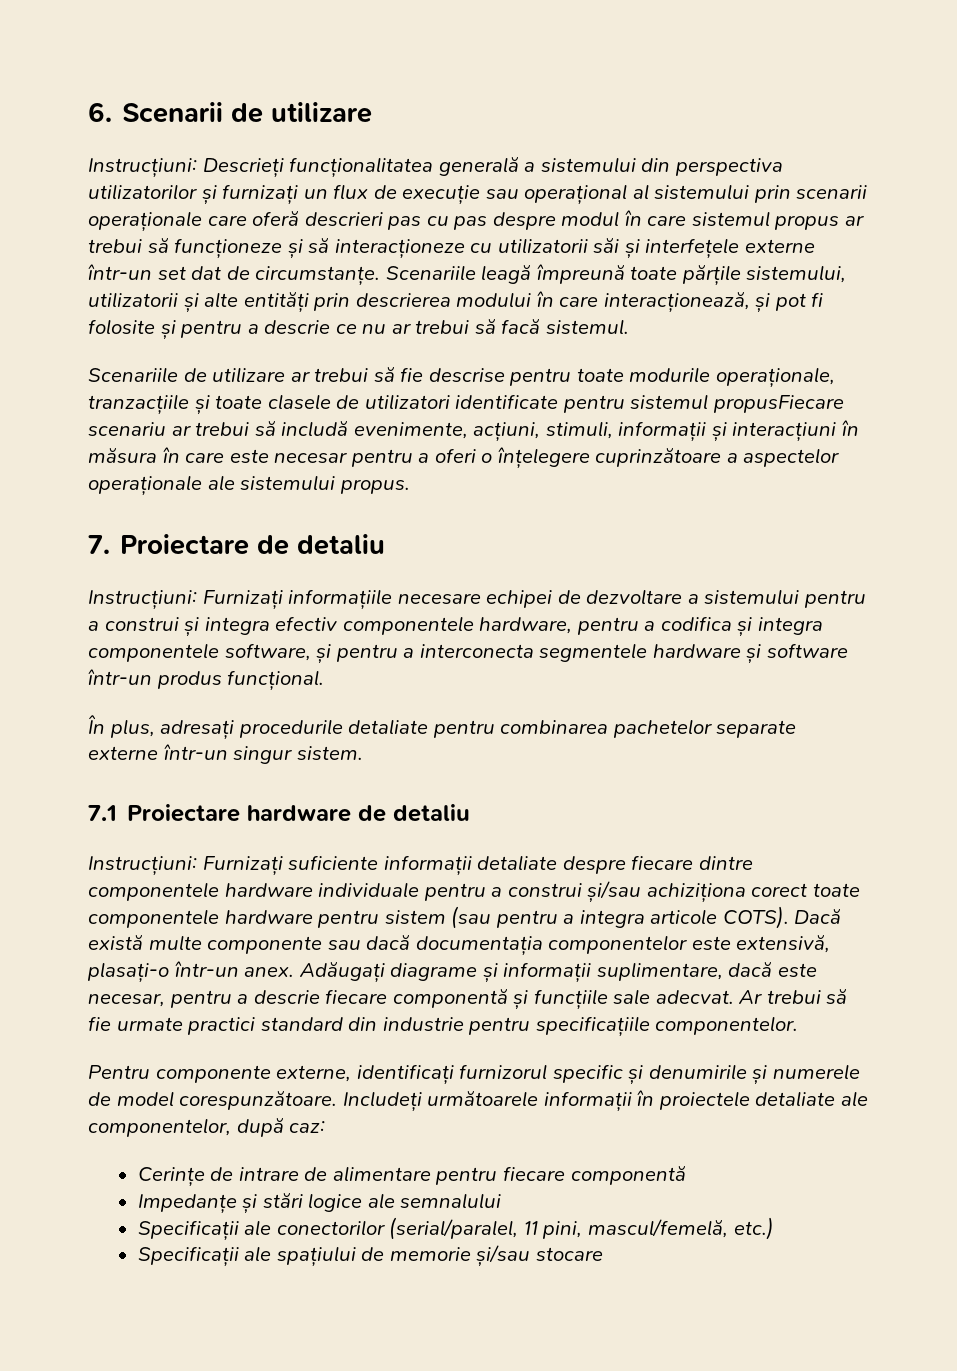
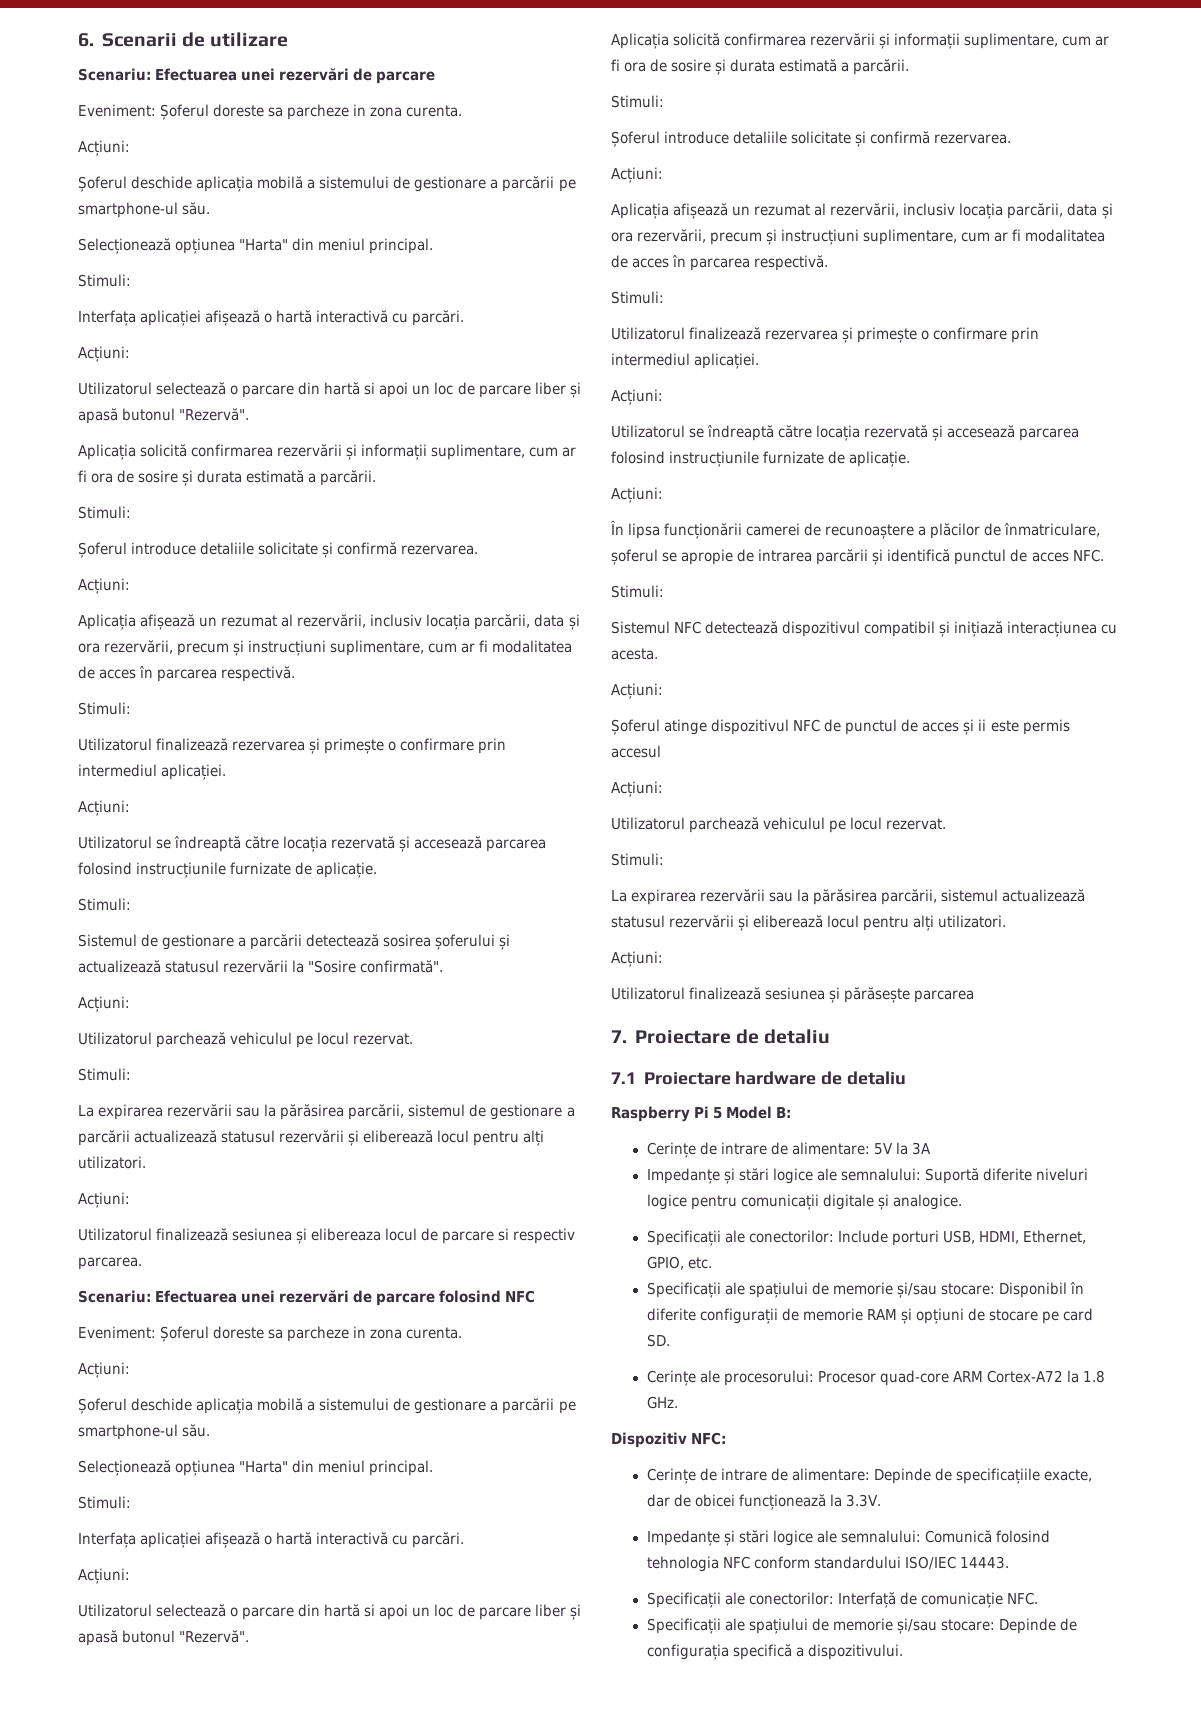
  6. Scenarii de utilizare
- Instrucțiuni: Descrieți funcționalitatea generală a sistemului din perspectiva utilizatorilor și furnizați un flux de execuție sau operațional al sistemului prin scenarii operaționale care oferă descrieri pas cu pas despre modul în care sistemul propus ar trebui să funcționeze și să interacționeze cu utilizatorii săi și interfețele externe într-un set dat de circumstanțe. Scenariile leagă împreună toate părțile sistemului, utilizatorii și alte entități prin descrierea modului în care interacționează, și pot fi folosite și pentru a descrie ce nu ar trebui să facă sistemul.
- Scenariile de utilizare ar trebui să fie descrise pentru toate modurile operaționale, tranzacțiile și toate clasele de utilizatori identificate pentru sistemul propusFiecare scenariu ar trebui să includă evenimente, acțiuni, stimuli, informații și interacțiuni în măsura în care este necesar pentru a oferi o înțelegere cuprinzătoare a aspectelor operaționale ale sistemului propus.
+ Scenariu: Efectuarea unei rezervări de parcare
+ Eveniment: Șoferul doreste sa parcheze in zona curenta.
+ Acțiuni:
+ Șoferul deschide aplicația mobilă a sistemului de gestionare a parcării pe smartphone-ul său.
+ Selecționează opțiunea "Harta" din meniul principal.
+ Stimuli:
+ Interfața aplicației afișează o hartă interactivă cu parcări.
+ Acțiuni:
+ Utilizatorul selectează o parcare din hartă si apoi un loc de parcare liber și apasă butonul "Rezervă".
+ Aplicația solicită confirmarea rezervării și informații suplimentare, cum ar fi ora de sosire și durata estimată a parcării.
+ Stimuli:
+ Șoferul introduce detaliile solicitate și confirmă rezervarea.
+ Acțiuni:
+ Aplicația afișează un rezumat al rezervării, inclusiv locația parcării, data și ora rezervării, precum și instrucțiuni suplimentare, cum ar fi modalitatea de acces în parcarea respectivă.
+ Stimuli:
+ Utilizatorul finalizează rezervarea și primește o confirmare prin intermediul aplicației.
+ Acțiuni:
+ Utilizatorul se îndreaptă către locația rezervată și accesează parcarea folosind instrucțiunile furnizate de aplicație.
+ Stimuli:
+ Sistemul de gestionare a parcării detectează sosirea șoferului și actualizează statusul rezervării la "Sosire confirmată".
+ Acțiuni:
+ Utilizatorul parchează vehiculul pe locul rezervat.
+ Stimuli:
+ La expirarea rezervării sau la părăsirea parcării, sistemul de gestionare a parcării actualizează statusul rezervării și eliberează locul pentru alți utilizatori.
+ Acțiuni:
+ Utilizatorul finalizează sesiunea și elibereaza locul de parcare si respectiv parcarea.
+ Scenariu: Efectuarea unei rezervări de parcare folosind NFC
+ Eveniment: Șoferul doreste sa parcheze in zona curenta.
+ Acțiuni:
+ Șoferul deschide aplicația mobilă a sistemului de gestionare a parcării pe smartphone-ul său.
+ Selecționează opțiunea "Harta" din meniul principal.
+ Stimuli:
+ Interfața aplicației afișează o hartă interactivă cu parcări.
+ Acțiuni:
+ Utilizatorul selectează o parcare din hartă si apoi un loc de parcare liber și apasă butonul "Rezervă".
+ Aplicația solicită confirmarea rezervării și informații suplimentare, cum ar fi ora de sosire și durata estimată a parcării.
+ Stimuli:
+ Șoferul introduce detaliile solicitate și confirmă rezervarea.
+ Acțiuni:
+ Aplicația afișează un rezumat al rezervării, inclusiv locația parcării, data și ora rezervării, precum și instrucțiuni suplimentare, cum ar fi modalitatea de acces în parcarea respectivă.
+ Stimuli:
+ Utilizatorul finalizează rezervarea și primește o confirmare prin intermediul aplicației.
+ Acțiuni:
+ Utilizatorul se îndreaptă către locația rezervată și accesează parcarea folosind instrucțiunile furnizate de aplicație.
+ Acțiuni:
+ În lipsa funcționării camerei de recunoaștere a plăcilor de înmatriculare, șoferul se apropie de intrarea parcării și identifică punctul de acces NFC.
+ Stimuli:
+ Sistemul NFC detectează dispozitivul compatibil și inițiază interacțiunea cu acesta.
+ Acțiuni:
+ Șoferul atinge dispozitivul NFC de punctul de acces și ii este permis accesul
+ Acțiuni:
+ Utilizatorul parchează vehiculul pe locul rezervat.
+ Stimuli:
+ La expirarea rezervării sau la părăsirea parcării, sistemul actualizează statusul rezervării și eliberează locul pentru alți utilizatori.
+ Acțiuni:
+ Utilizatorul finalizează sesiunea și părăsește parcarea
  7. Proiectare de detaliu
- Instrucțiuni: Furnizați informațiile necesare echipei de dezvoltare a sistemului pentru a construi și integra efectiv componentele hardware, pentru a codifica și integra componentele software, și pentru a interconecta segmentele hardware și software într-un produs funcțional.
- În plus, adresați procedurile detaliate pentru combinarea pachetelor separate externe într-un singur sistem.
- Instrucțiuni: Furnizați suficiente informații detaliate despre fiecare dintre componentele hardware individuale pentru a construi și/sau achiziționa corect toate componentele hardware pentru sistem (sau pentru a integra articole COTS). Dacă există multe componente sau dacă documentația componentelor este extensivă, plasați-o într-un anex. Adăugați diagrame și informații suplimentare, dacă este necesar, pentru a descrie fiecare componentă și funcțiile sale adecvat. Ar trebui să fie urmate practici standard din industrie pentru specificațiile componentelor.
- Pentru componente externe, identificați furnizorul specific și denumirile și numerele de model corespunzătoare. Includeți următoarele informații în proiectele detaliate ale componentelor, după caz:
- Cerințe de intrare de alimentare pentru fiecare componentă
- Impedanțe și stări logice ale semnalului
- Specificații ale conectorilor (serial/paralel, 11 pini, mascul/femelă, etc.)
- Specificații ale spațiului de memorie și/sau stocare
+ Raspberry Pi 5 Model B:
+ Cerințe de intrare de alimentare: 5V la 3A
+ Impedanțe și stări logice ale semnalului: Suportă diferite niveluri logice pentru comunicații digitale și analogice.
+ Specificații ale conectorilor: Include porturi USB, HDMI, Ethernet, GPIO, etc.
+ Specificații ale spațiului de memorie și/sau stocare: Disponibil în diferite configurații de memorie RAM și opțiuni de stocare pe card SD.
+ Cerințe ale procesorului: Procesor quad-core ARM Cortex-A72 la 1.8 GHz.
+ Dispozitiv NFC:
+ Cerințe de intrare de alimentare: Depinde de specificațiile exacte, dar de obicei funcționează la 3.3V.
+ Impedanțe și stări logice ale semnalului: Comunică folosind tehnologia NFC conform standardului ISO/IEC 14443.
+ Specificații ale conectorilor: Interfață de comunicație NFC.
+ Specificații ale spațiului de memorie și/sau stocare: Depinde de configurația specifică a dispozitivului.

